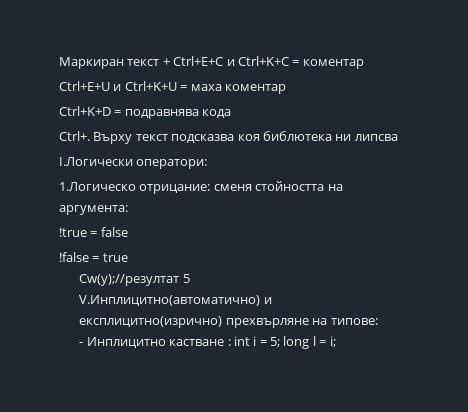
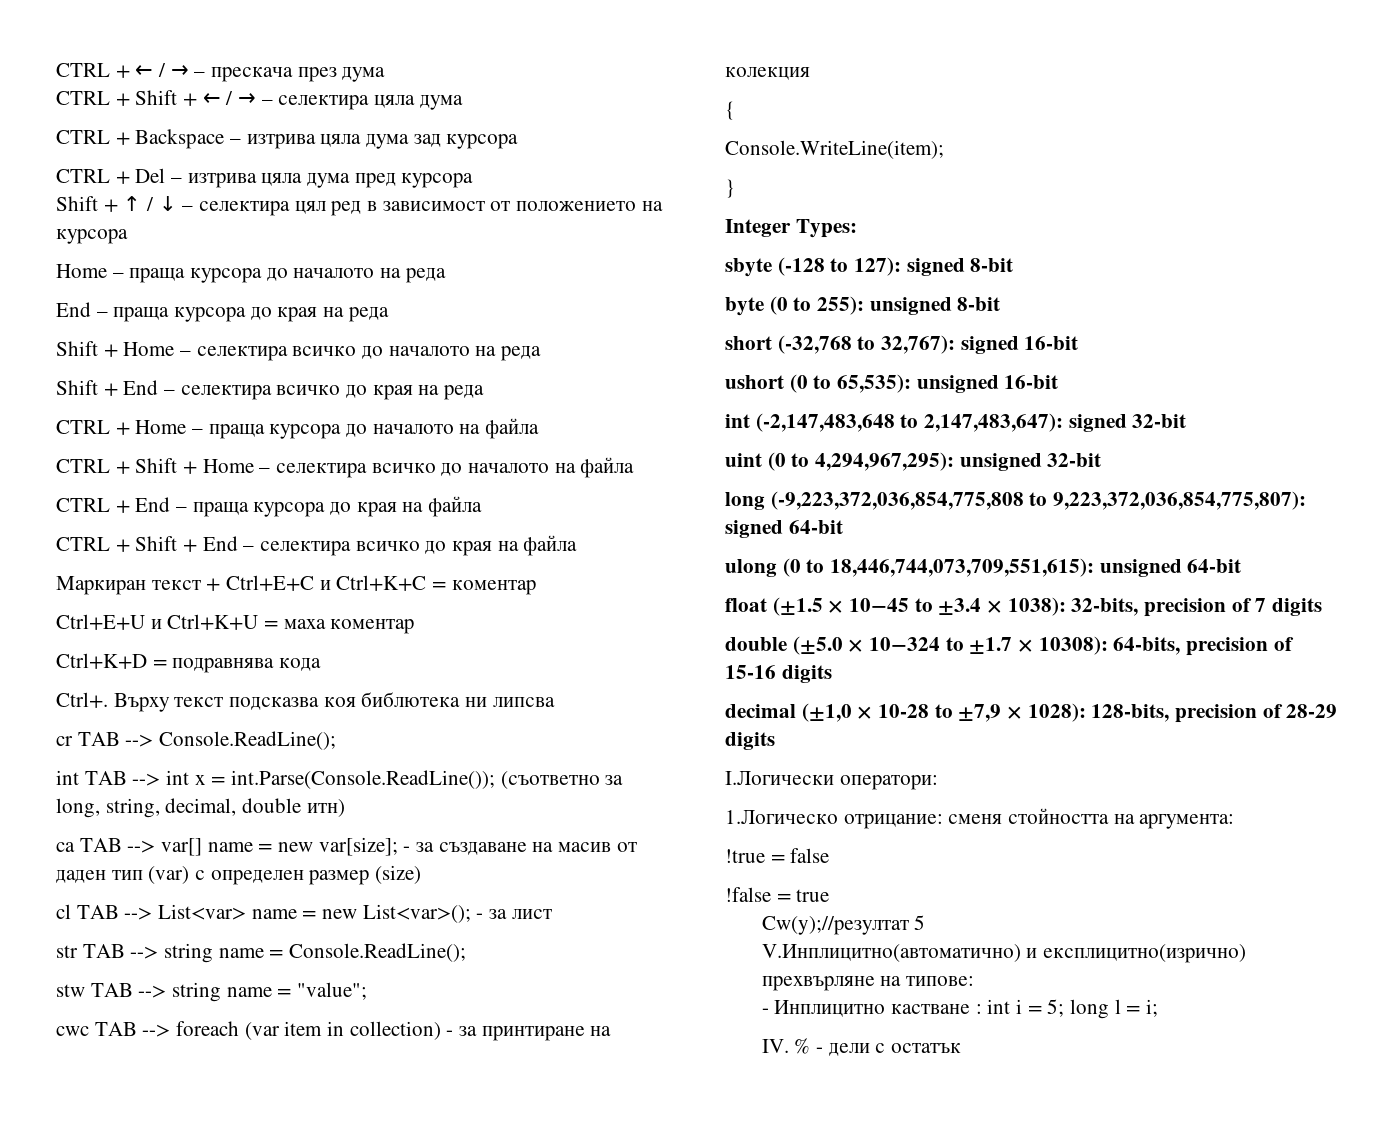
+ CTRL + ← / → – прескача през дума
+ CTRL + Shift + ← / → – селектира цяла дума
+ CTRL + Backspace – изтрива цяла дума зад курсора
+ CTRL + Del – изтрива цяла дума пред курсора
+ Shift + ↑ / ↓ – селектира цял ред в зависимост от положението на курсора
+ Home – праща курсора до началото на реда
+ End – праща курсора до края на реда
+ Shift + Home – селектира всичко до началото на реда
+ Shift + End – селектира всичко до края на реда
+ CTRL + Home – праща курсора до началото на файла
+ CTRL + Shift + Home – селектира всичко до началото на файла
+ CTRL + End – праща курсора до края на файла
+ CTRL + Shift + End – селектира всичко до края на файла
+ cr TAB --> Console.ReadLine();
+ int TAB --> int x = int.Parse(Console.ReadLine()); (съответно за long, string, decimal, double итн)
+ ca TAB --> var[] name = new var[size]; - за създаване на масив от даден тип (var) с определен размер (size)
+ cl TAB --> List<var> name = new List<var>(); - за лист
+ str TAB --> string name = Console.ReadLine();
+ stw TAB --> string name = "value";
+ cwc TAB --> foreach (var item in collection) - за принтиране на колекция
+ {
+ Console.WriteLine(item);
+ }
+ Integer Types:
+ sbyte (-128 to 127): signed 8-bit
+ byte (0 to 255): unsigned 8-bit
+ short (-32,768 to 32,767): signed 16-bit
+ ushort (0 to 65,535): unsigned 16-bit
+ int (-2,147,483,648 to 2,147,483,647): signed 32-bit
+ uint (0 to 4,294,967,295): unsigned 32-bit
+ long (-9,223,372,036,854,775,808 to 9,223,372,036,854,775,807): signed 64-bit
+ ulong (0 to 18,446,744,073,709,551,615): unsigned 64-bit
+ float (±1.5 × 10−45 to ±3.4 × 1038): 32-bits, precision of 7 digits
+ double (±5.0 × 10−324 to ±1.7 × 10308): 64-bits, precision of 15-16 digits
+ decimal (±1,0 × 10-28 to ±7,9 × 1028): 128-bits, precision of 28-29 digits
+ IV. % - дели с остатък

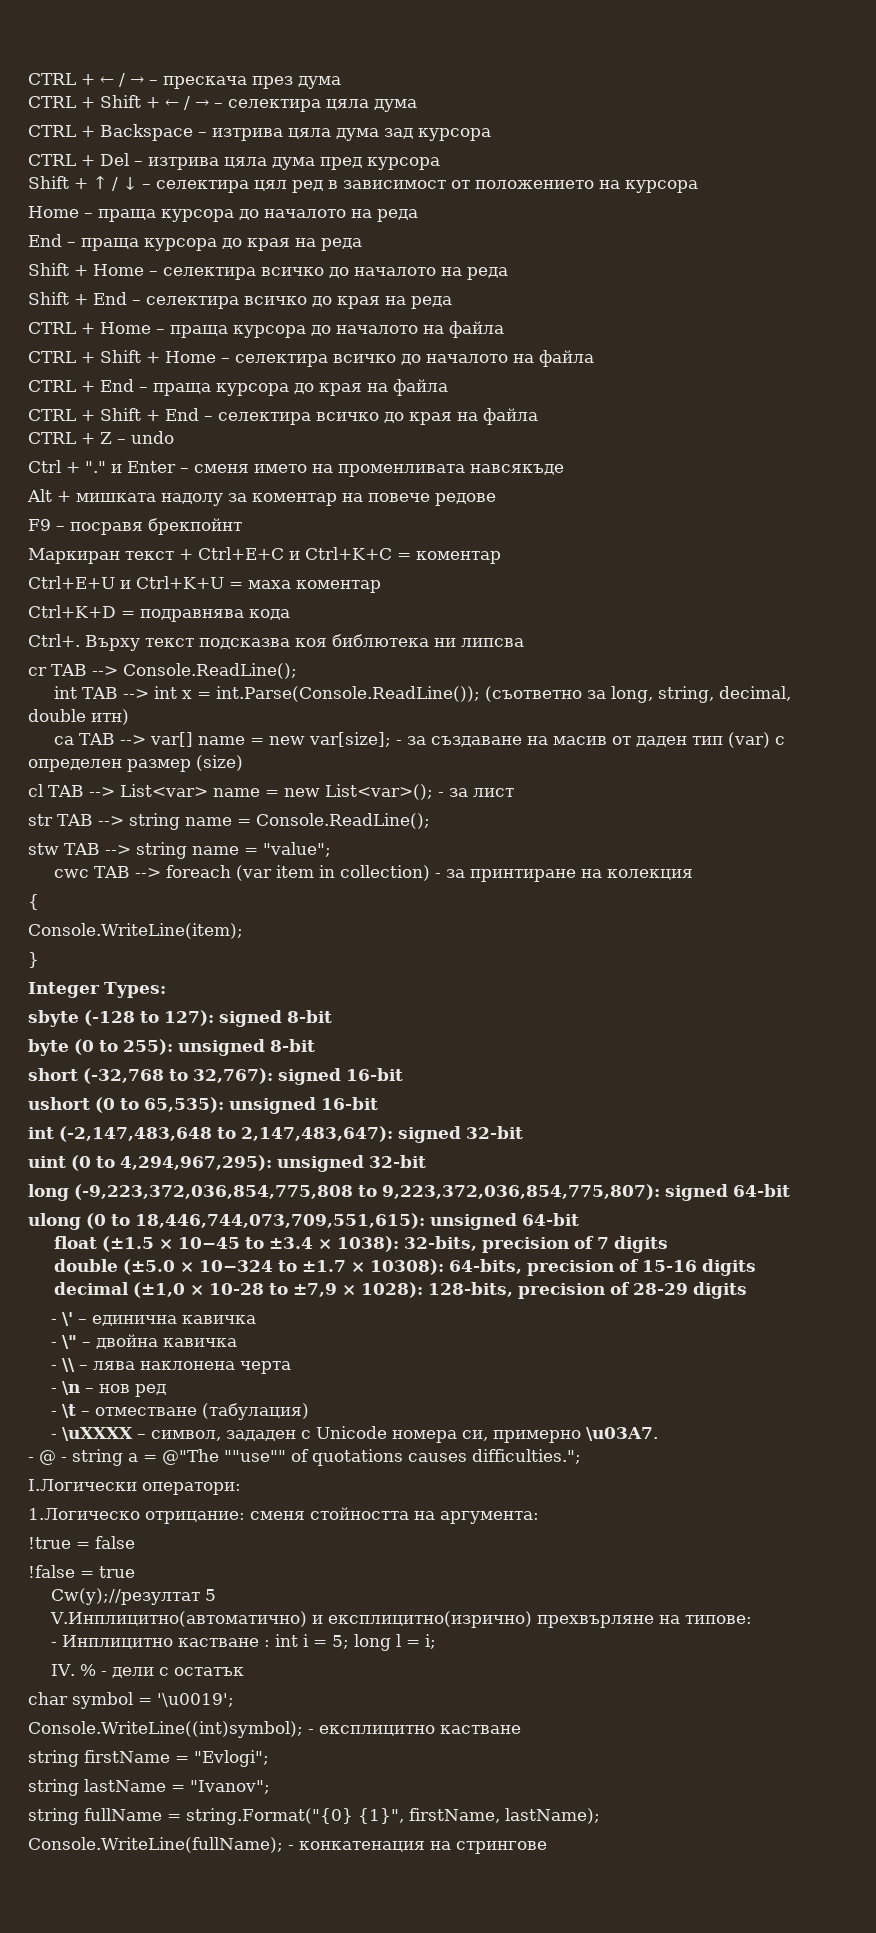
+ CTRL + Z – undo
+ Ctrl + "." и Enter – сменя името на променливата навсякъде
+ Alt + мишката надолу за коментар на повече редове
+ F9 – посравя брекпойнт
+ - \' – единична кавичка
+ - \" – двойна кавичка
+ - \\ – лява наклонена черта
+ - \n – нов ред
+ - \t – отместване (табулация)
+ - \uXXXX – символ, зададен с Unicode номера си, примерно \u03A7.
+ - @ - string a = @"The ""use"" of quotations causes difficulties.";
+ char symbol = '\u0019';
+ Console.WriteLine((int)symbol); - експлицитно кастване
+ string firstName = "Evlogi";
+ string lastName = "Ivanov";
+ string fullName = string.Format("{0} {1}", firstName, lastName);
+ Console.WriteLine(fullName); - конкатенация на стрингове

